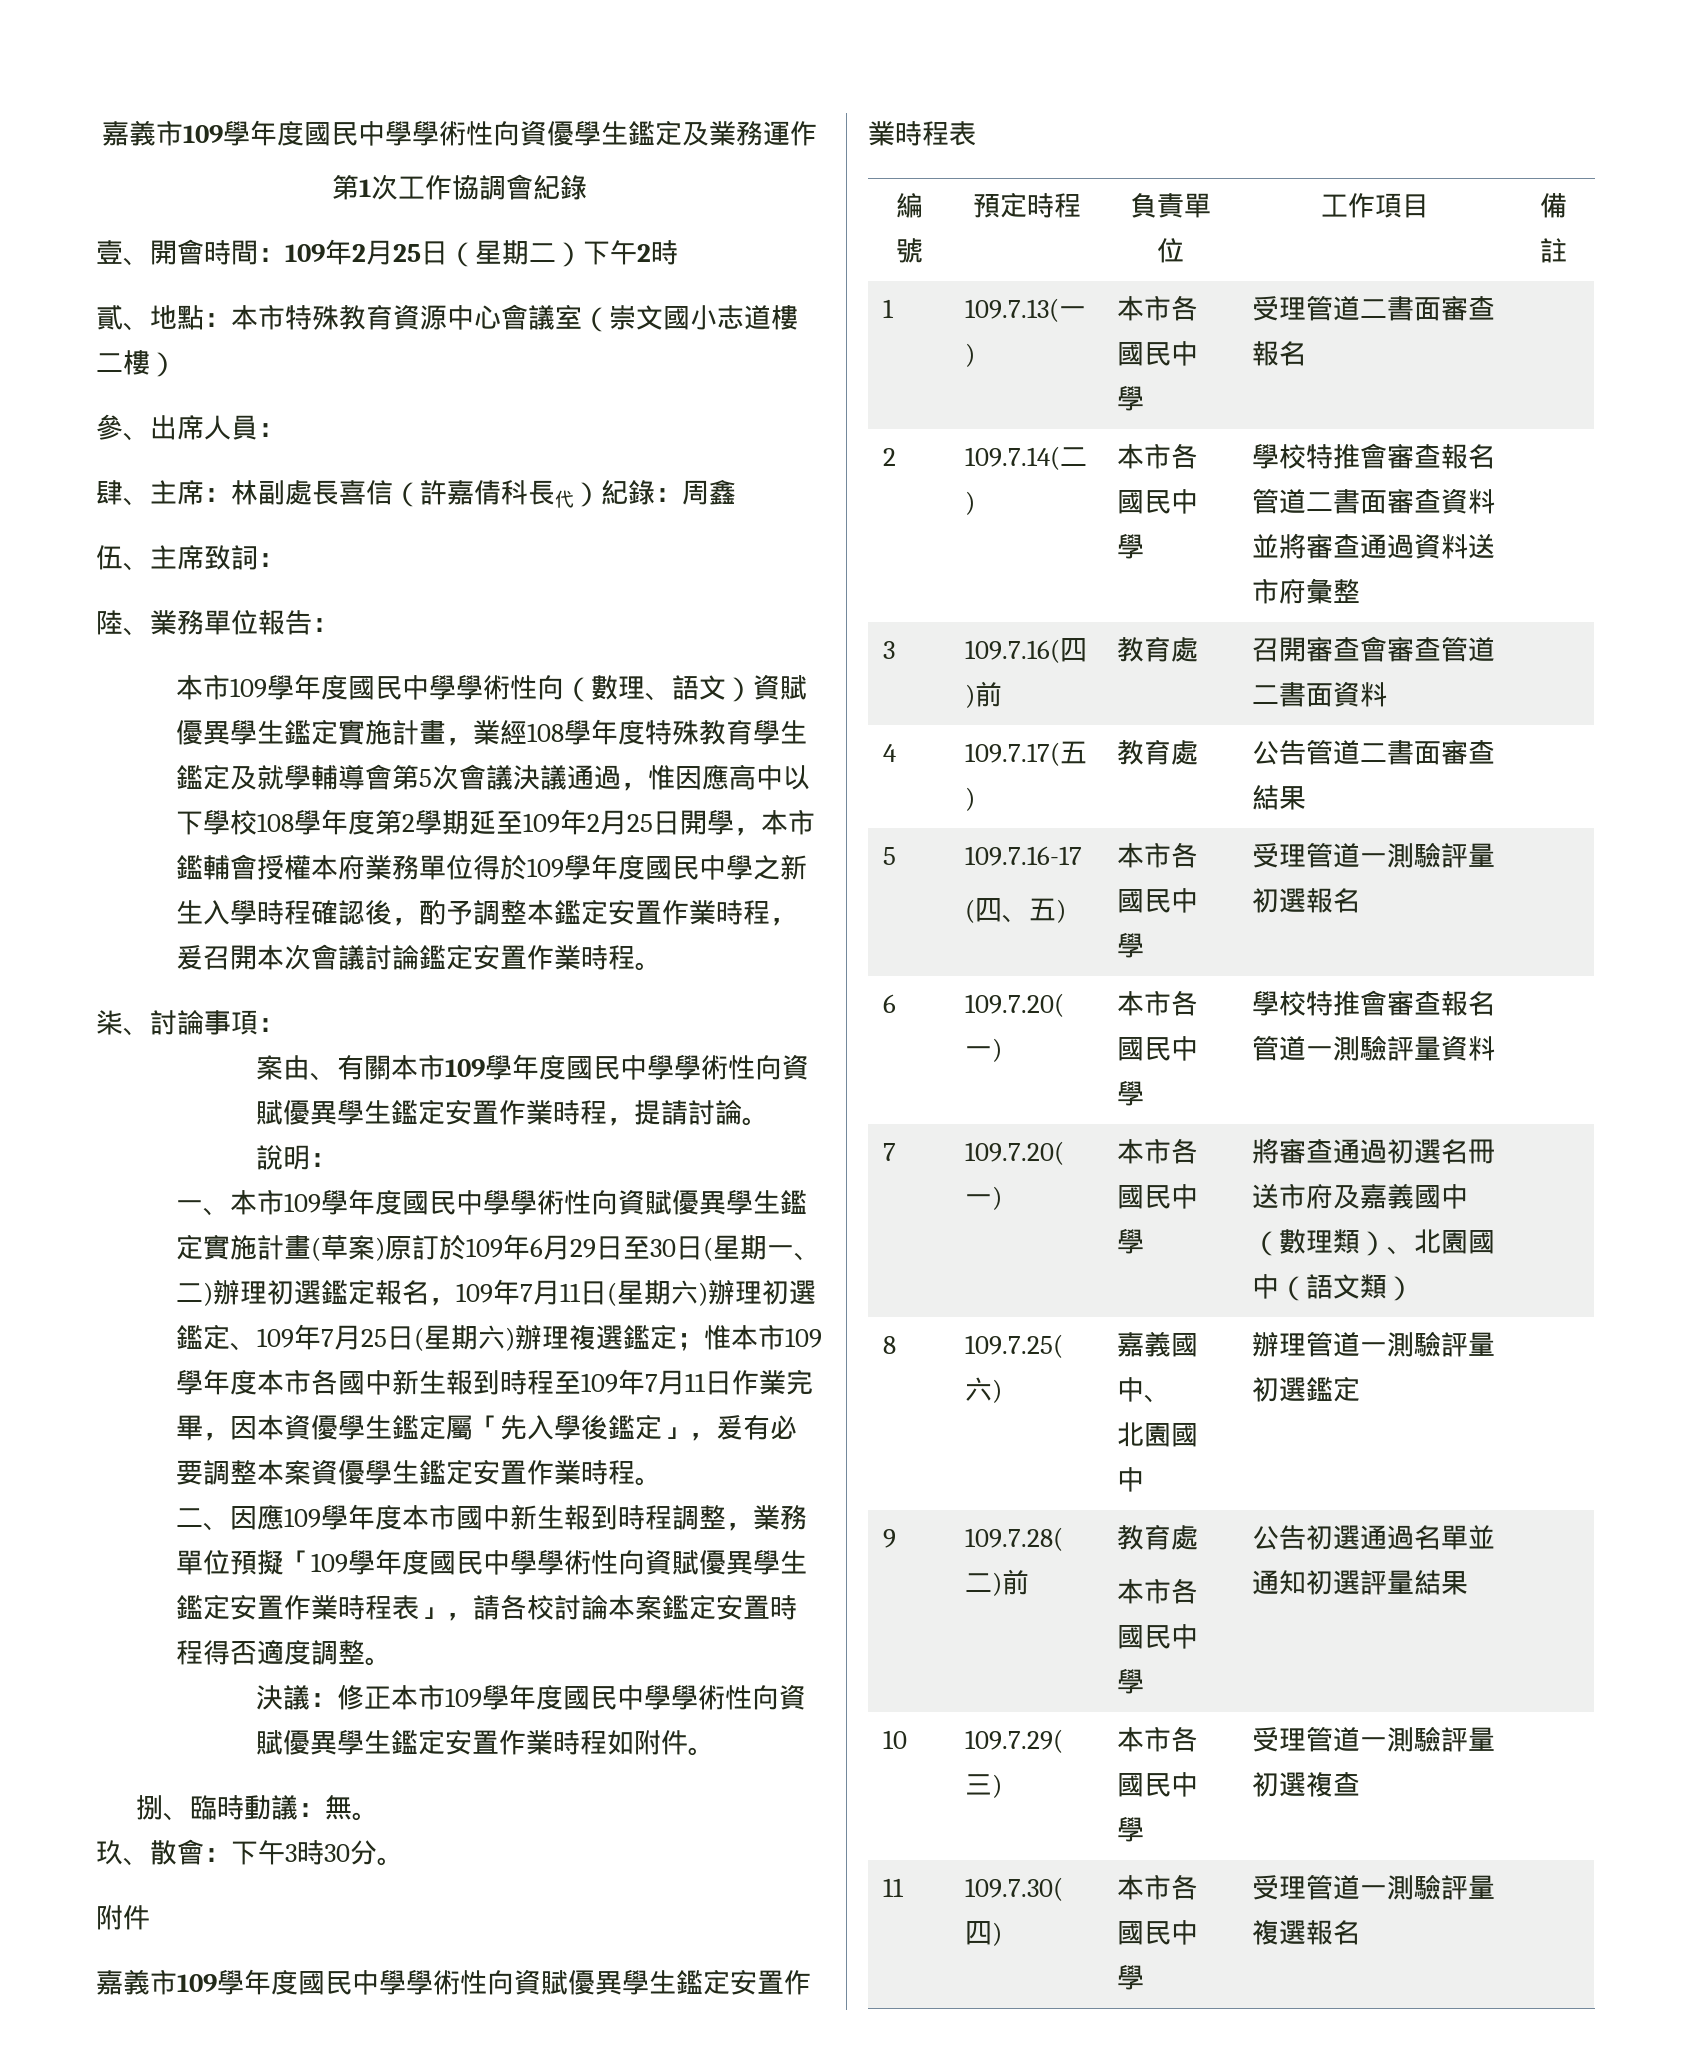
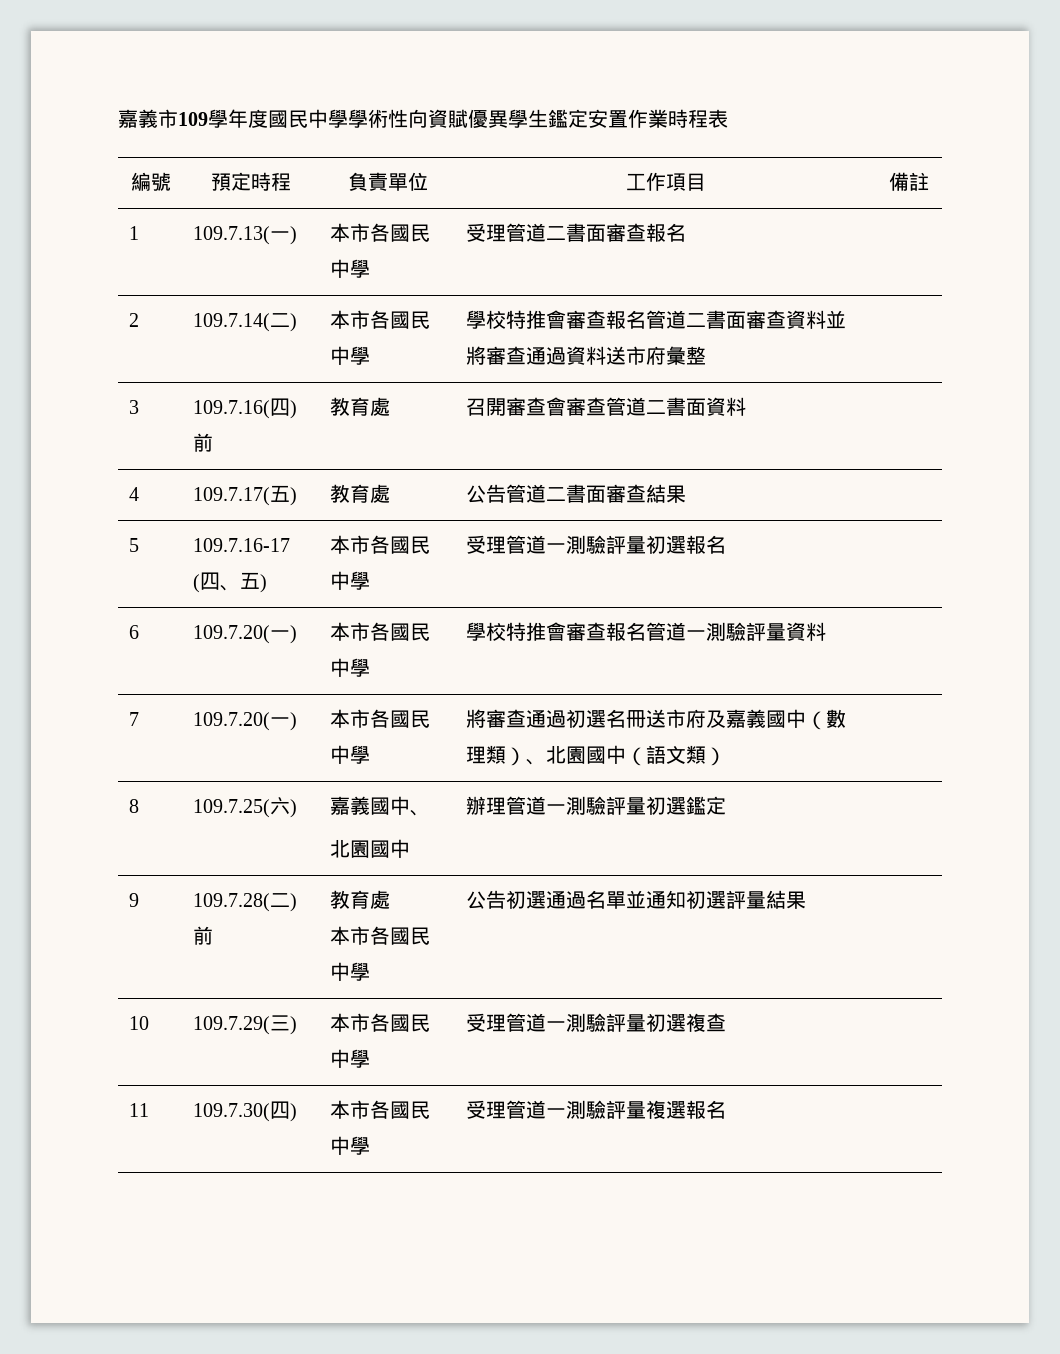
- 嘉義市109學年度國民中學學術性向資優學生鑑定及業務運作
- 第1次工作協調會紀錄
- 壹、開會時間：109年2月25日（星期二）下午2時
- 貳、地點：本市特殊教育資源中心會議室（崇文國小志道樓二樓）
- 參、出席人員：
- 肆、主席：林副處長喜信（許嘉倩科長代）紀錄：周鑫
- 伍、主席致詞：
- 陸、業務單位報告：
- 本市109學年度國民中學學術性向（數理、語文）資賦優異學生鑑定實施計畫，業經108學年度特殊教育學生鑑定及就學輔導會第5次會議決議通過，惟因應高中以下學校108學年度第2學期延至109年2月25日開學，本市鑑輔會授權本府業務單位得於109學年度國民中學之新生入學時程確認後，酌予調整本鑑定安置作業時程，爰召開本次會議討論鑑定安置作業時程。
- 柒、討論事項：
- 案由、有關本市109學年度國民中學學術性向資賦優異學生鑑定安置作業時程，提請討論。
- 說明：
- 一、本市109學年度國民中學學術性向資賦優異學生鑑定實施計畫(草案)原訂於109年6月29日至30日(星期一、二)辦理初選鑑定報名，109年7月11日(星期六)辦理初選鑑定、109年7月25日(星期六)辦理複選鑑定；惟本市109學年度本市各國中新生報到時程至109年7月11日作業完畢，因本資優學生鑑定屬「先入學後鑑定」，爰有必要調整本案資優學生鑑定安置作業時程。
- 二、因應109學年度本市國中新生報到時程調整，業務單位預擬「109學年度國民中學學術性向資賦優異學生鑑定安置作業時程表」，請各校討論本案鑑定安置時程得否適度調整。
- 決議：修正本市109學年度國民中學學術性向資賦優異學生鑑定安置作業時程如附件。
- 捌、臨時動議：無。
- 玖、散會：下午3時30分。
- 附件

